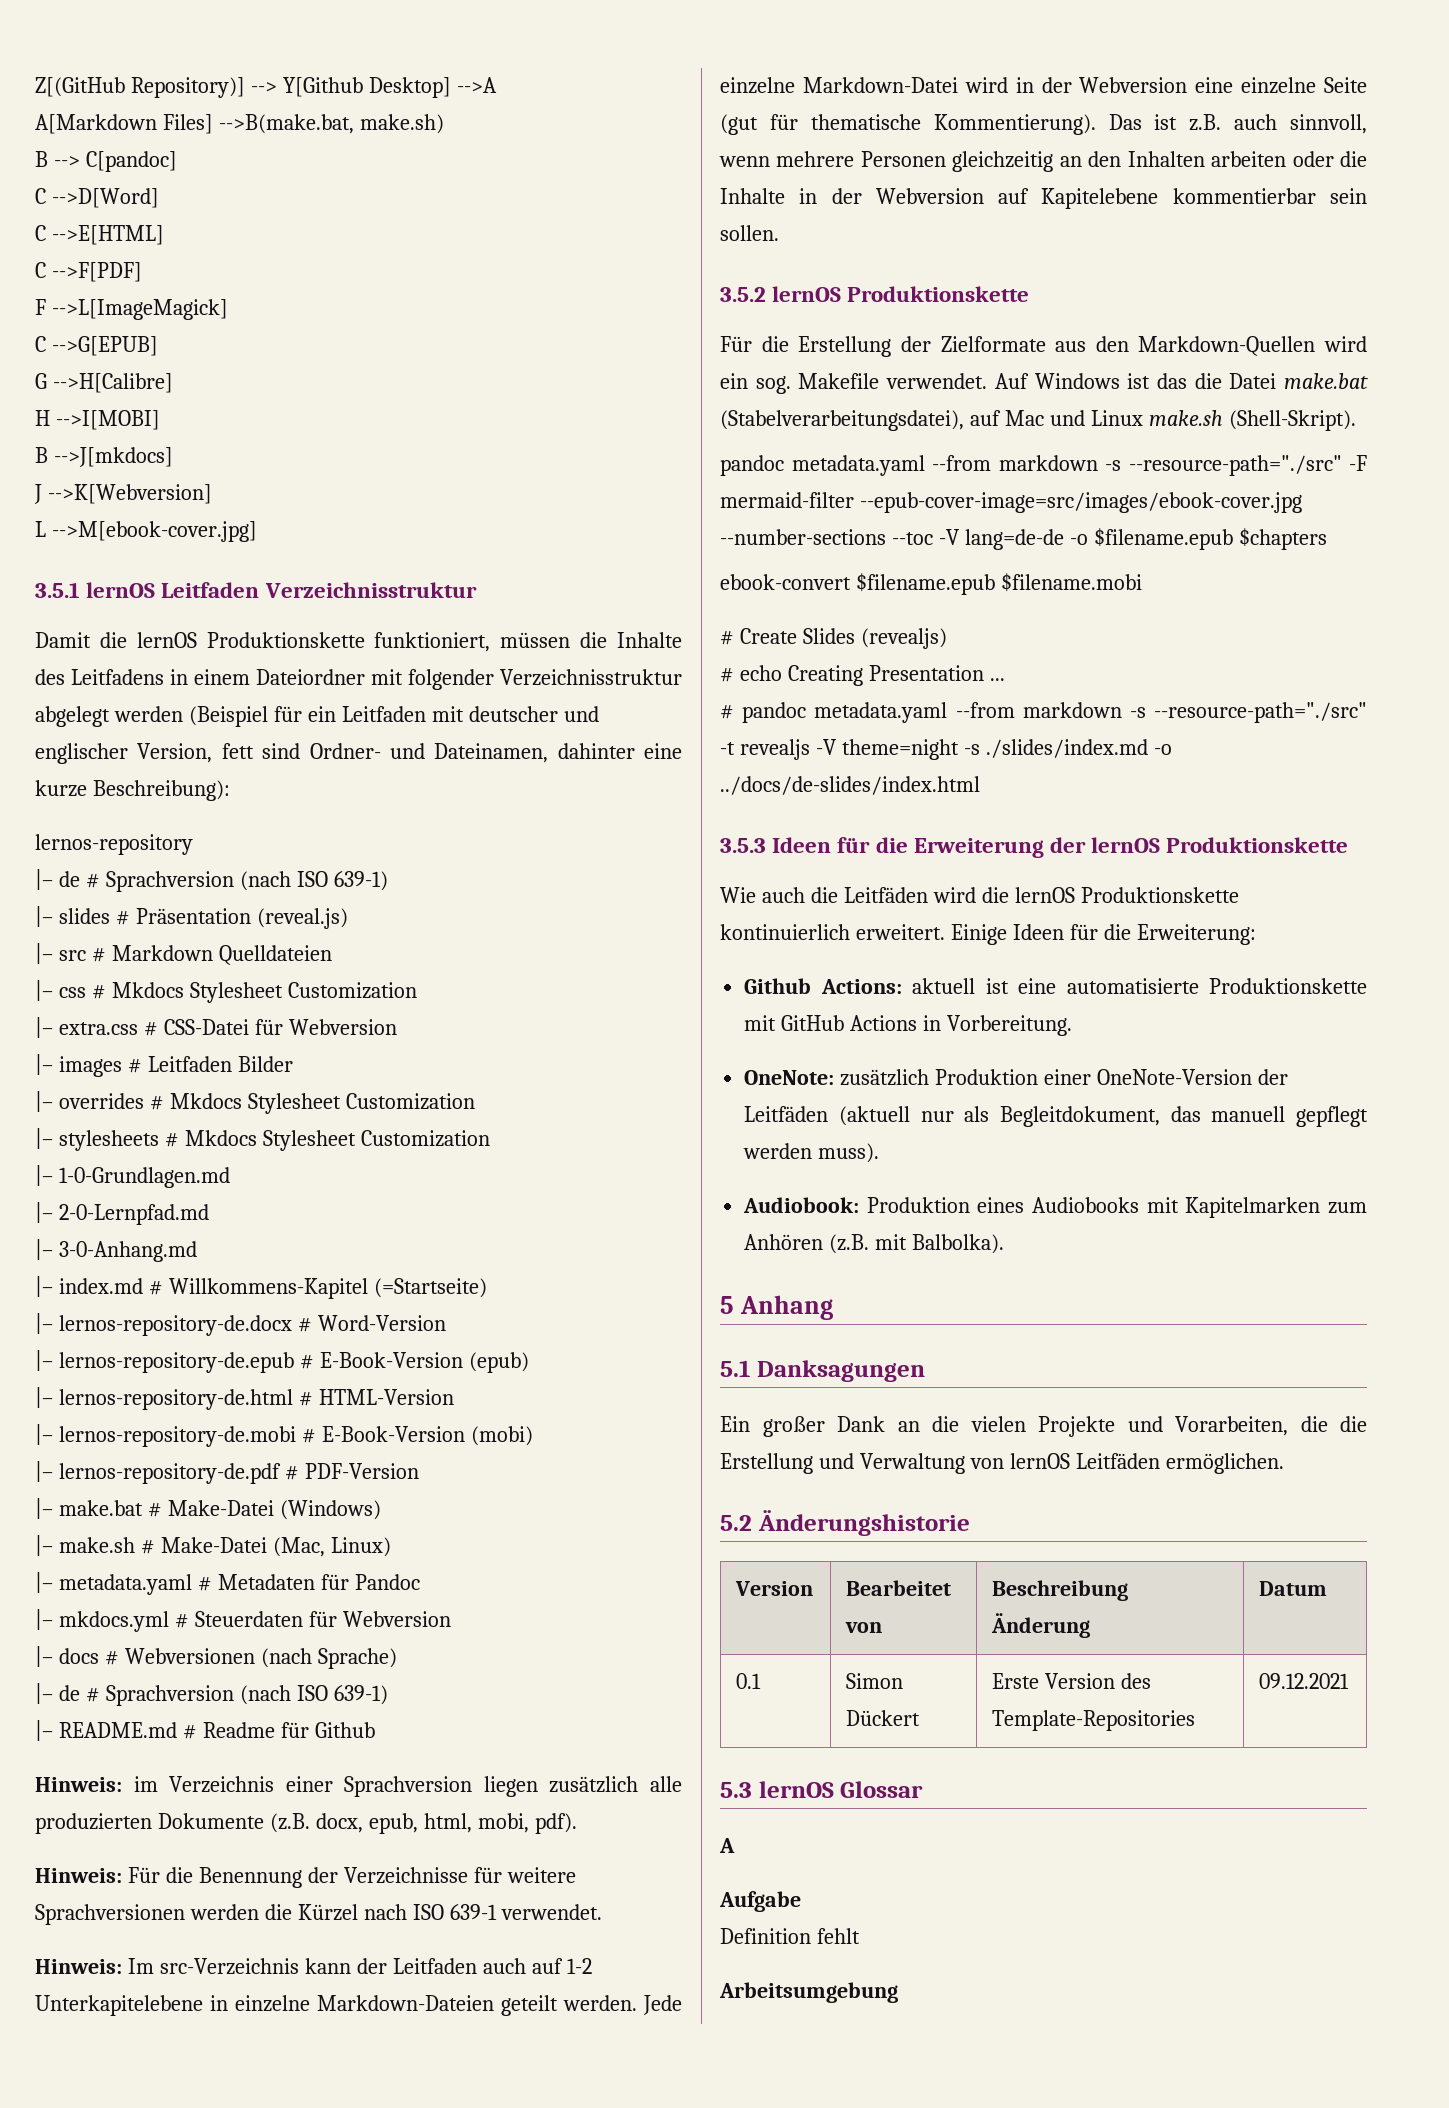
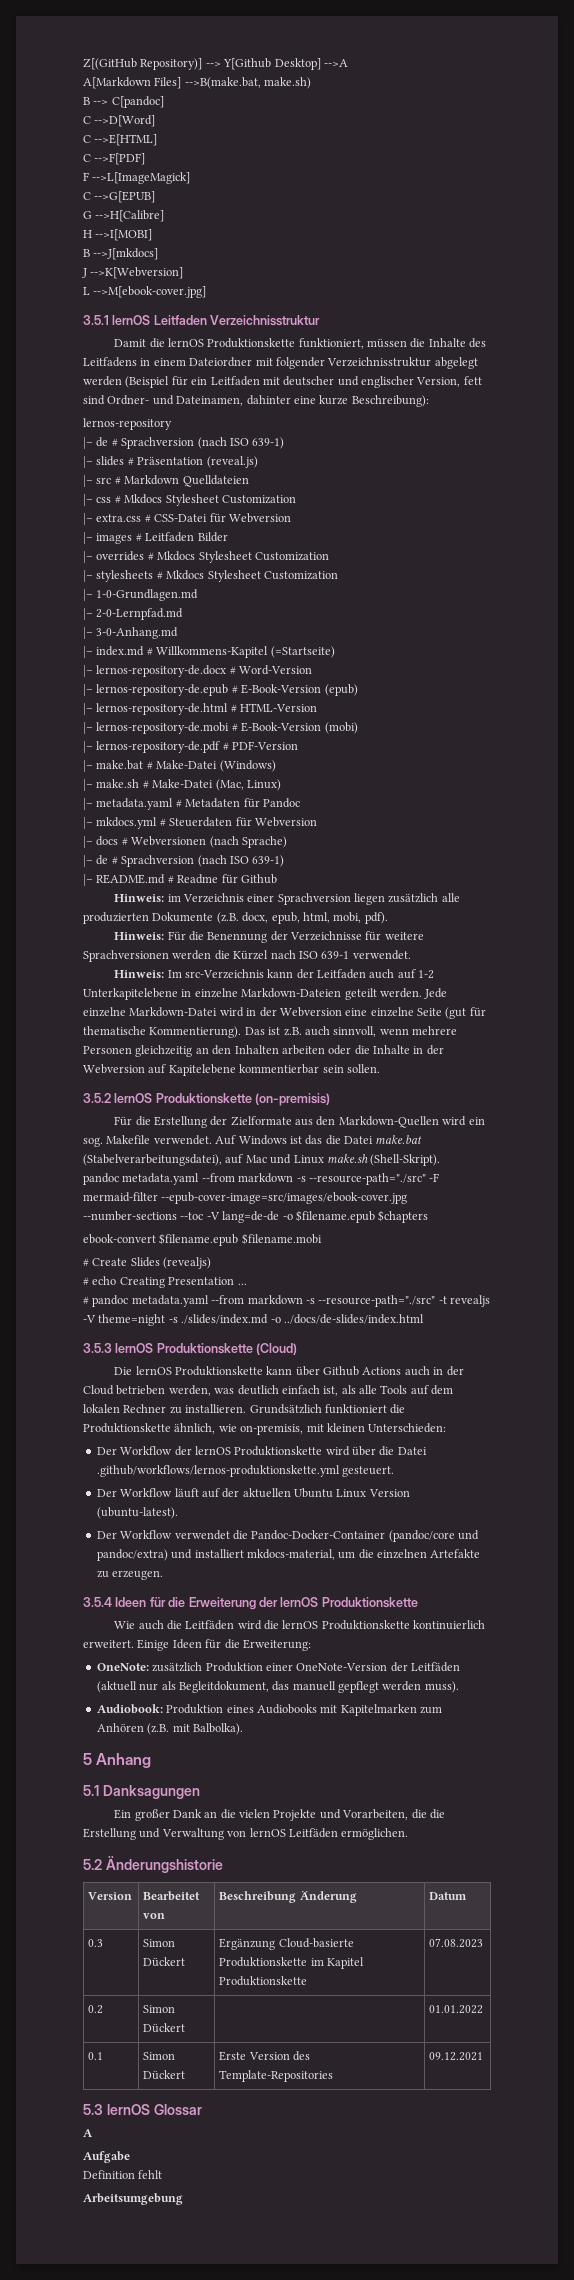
- 3.5.2 lernOS Produktionskette
+ 3.5.2 lernOS Produktionskette (on-premisis)
- 3.5.3 Ideen für die Erweiterung der lernOS Produktionskette
+ 3.5.3 lernOS Produktionskette (Cloud)
+ Die lernOS Produktionskette kann über Github Actions auch in der Cloud betrieben werden, was deutlich einfach ist, als alle Tools auf dem lokalen Rechner zu installieren. Grundsätzlich funktioniert die Produktionskette ähnlich, wie on-premisis, mit kleinen Unterschieden:
+ Der Workflow der lernOS Produktionskette wird über die Datei .github/workflows/lernos-produktionskette.yml gesteuert.
+ Der Workflow läuft auf der aktuellen Ubuntu Linux Version (ubuntu-latest).
+ Der Workflow verwendet die Pandoc-Docker-Container (pandoc/core und pandoc/extra) und installiert mkdocs-material, um die einzelnen Artefakte zu erzeugen.
+ 3.5.4 Ideen für die Erweiterung der lernOS Produktionskette
- Github Actions: aktuell ist eine automatisierte Produktionskette mit GitHub Actions in Vorbereitung.
+ 0.3 | Simon Dückert | Ergänzung Cloud-basierte Produktionskette im Kapitel Produktionskette | 07.08.2023
+ 0.2 | Simon Dückert | | 01.01.2022

